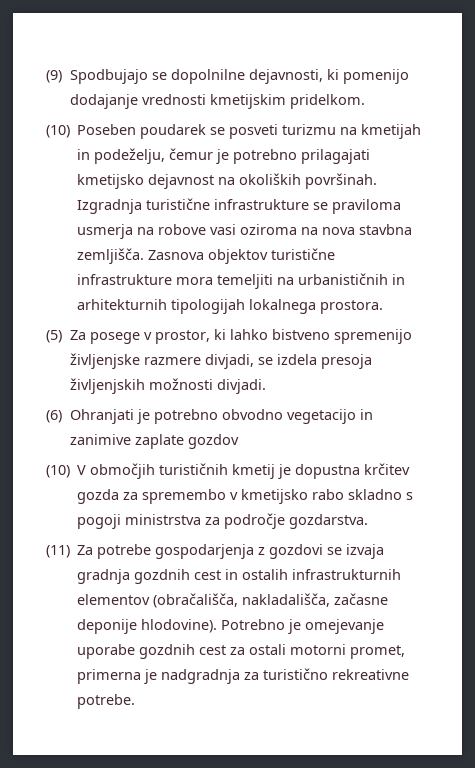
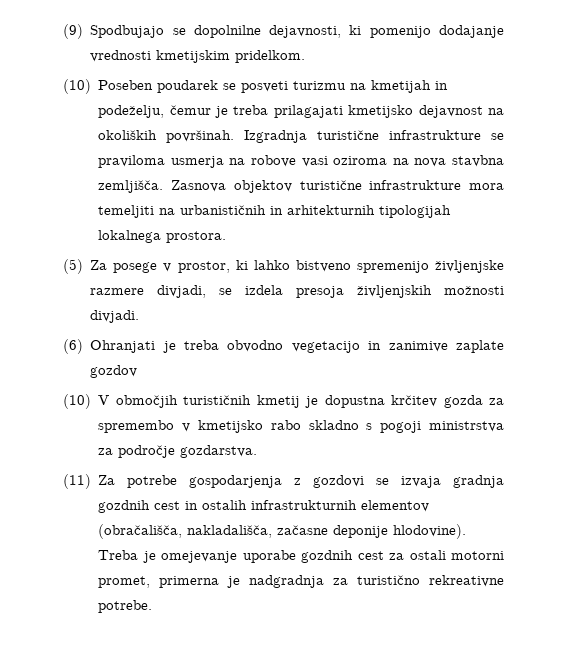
- (10) Poseben poudarek se posveti turizmu na kmetijah in podeželju, čemur je potrebno prilagajati kmetijsko dejavnost na okoliških površinah.
+ (10) Poseben poudarek se posveti turizmu na kmetijah in podeželju, čemur je treba prilagajati kmetijsko dejavnost na okoliških površinah.
- (6) Ohranjati je potrebno obvodno vegetacijo in zanimive zaplate gozdov
+ (6) Ohranjati je treba obvodno vegetacijo in zanimive zaplate gozdov
- Potrebno je omejevanje uporabe gozdnih cest za ostali motorni promet, primerna je nadgradnja za turistično rekreativne potrebe.
+ Treba je omejevanje uporabe gozdnih cest za ostali motorni promet, primerna je nadgradnja za turistično rekreativne potrebe.

